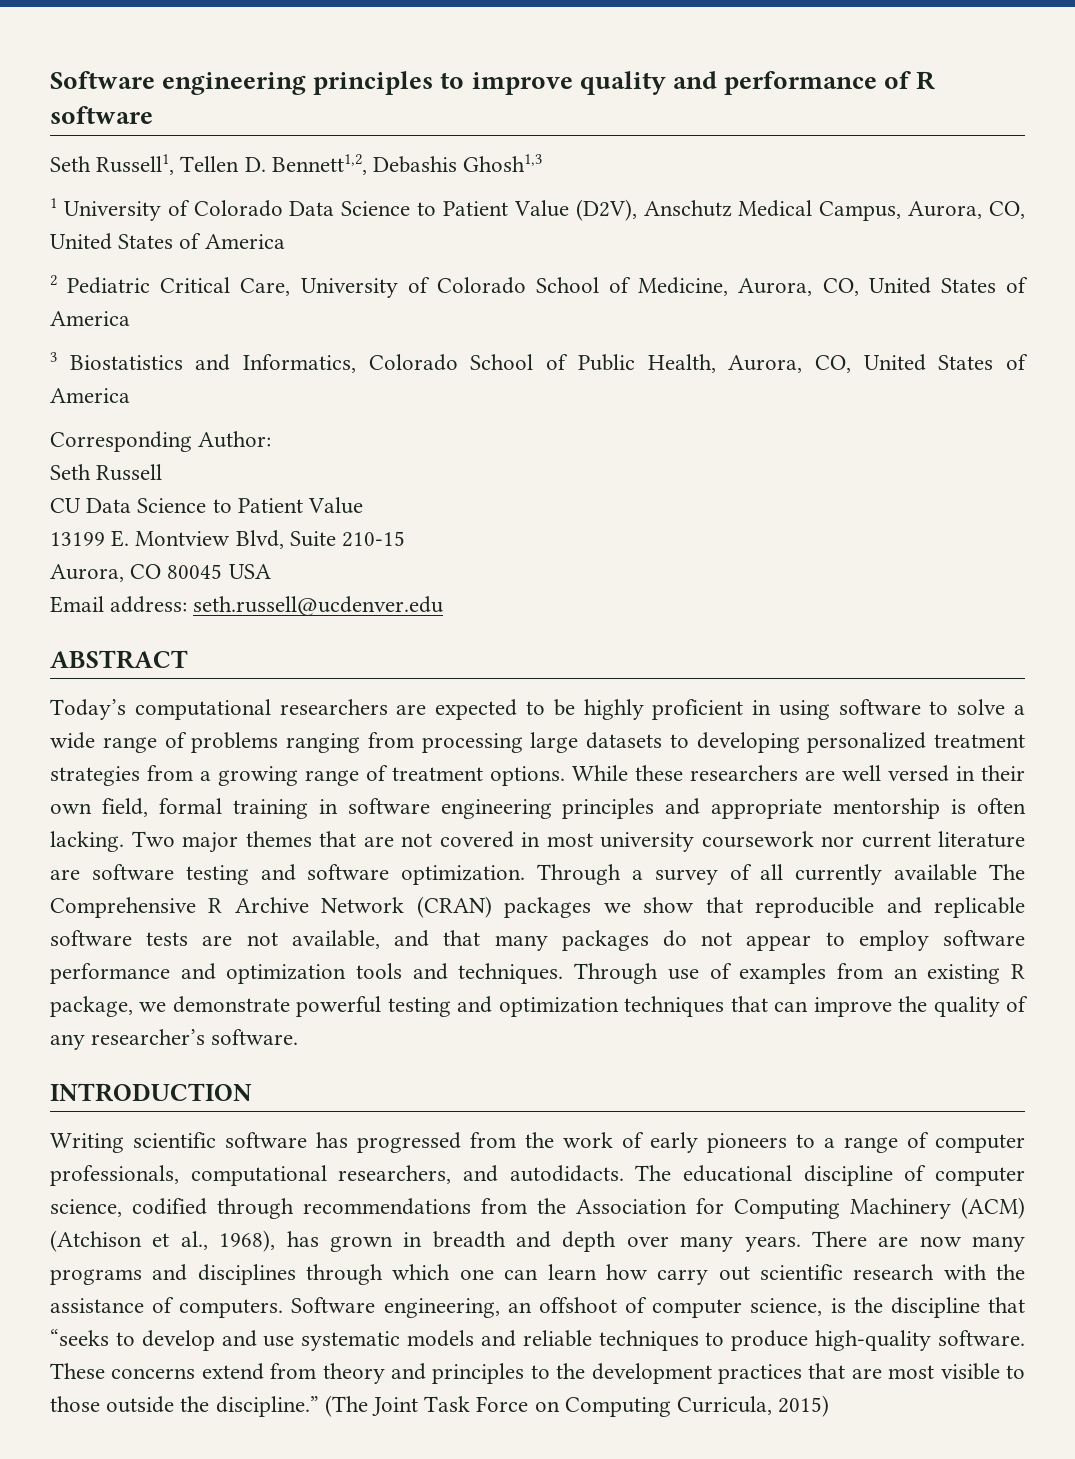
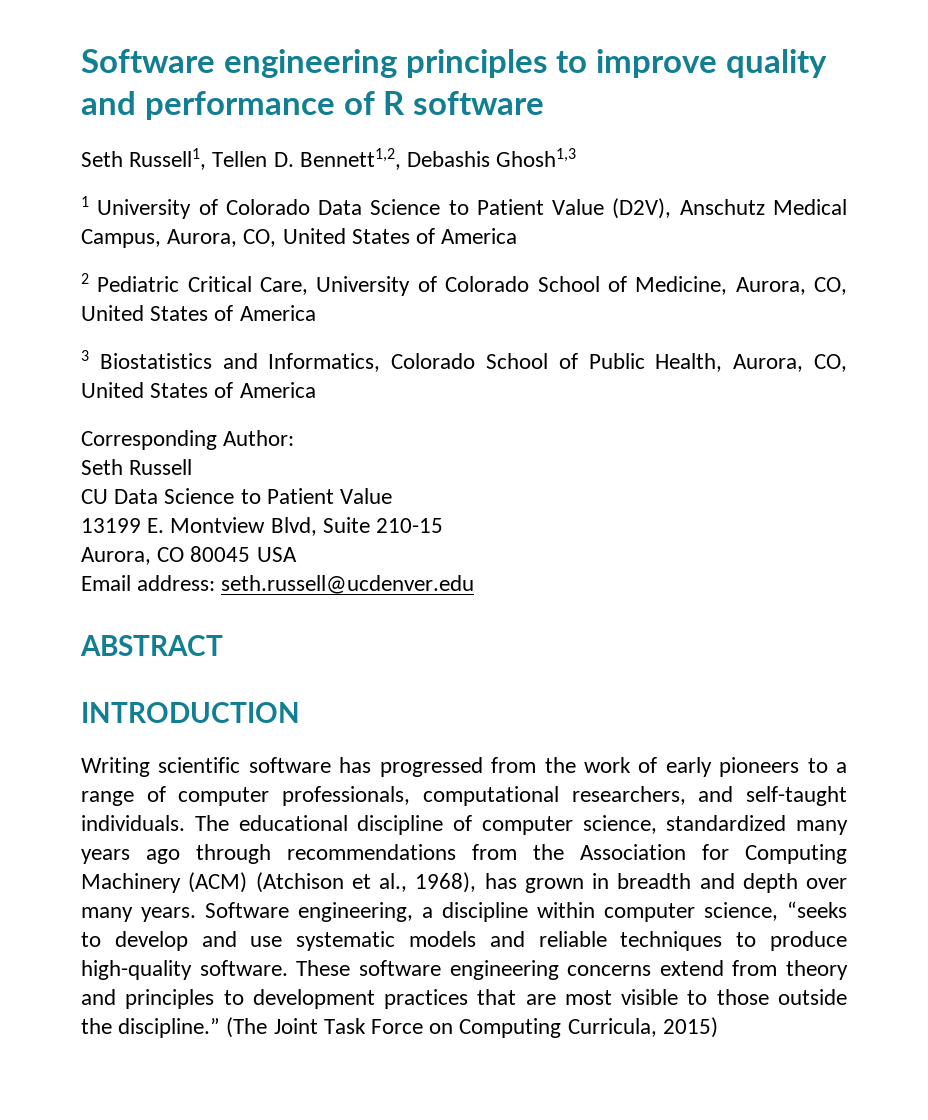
- Today’s computational researchers are expected to be highly proficient in using software to solve a wide range of problems ranging from processing large datasets to developing personalized treatment strategies from a growing range of treatment options. While these researchers are well versed in their own field, formal training in software engineering principles and appropriate mentorship is often lacking. Two major themes that are not covered in most university coursework nor current literature are software testing and software optimization. Through a survey of all currently available The Comprehensive R Archive Network (CRAN) packages we show that reproducible and replicable software tests are not available, and that many packages do not appear to employ software performance and optimization tools and techniques. Through use of examples from an existing R package, we demonstrate powerful testing and optimization techniques that can improve the quality of any researcher’s software.
- Writing scientific software has progressed from the work of early pioneers to a range of computer professionals, computational researchers, and autodidacts.
+ Writing scientific software has progressed from the work of early pioneers to a range of computer professionals, computational researchers, and self-taught individuals.
- The educational discipline of computer science, codified through recommendations from the Association for Computing Machinery (ACM) (Atchison et al., 1968), has grown in breadth and depth over many years.
+ The educational discipline of computer science, standardized many years ago through recommendations from the Association for Computing Machinery (ACM) (Atchison et al., 1968), has grown in breadth and depth over many years.
- There are now many programs and disciplines through which one can learn how carry out scientific research with the assistance of computers. Software engineering, an offshoot of computer science, is the discipline that “seeks to develop and use systematic models and reliable techniques to produce high-quality software.
+ Software engineering, a discipline within computer science, “seeks to develop and use systematic models and reliable techniques to produce high-quality software.
- These concerns extend from theory and principles to the development practices that are most visible to those outside the discipline.”
+ These software engineering concerns extend from theory and principles to development practices that are most visible to those outside the discipline.”

